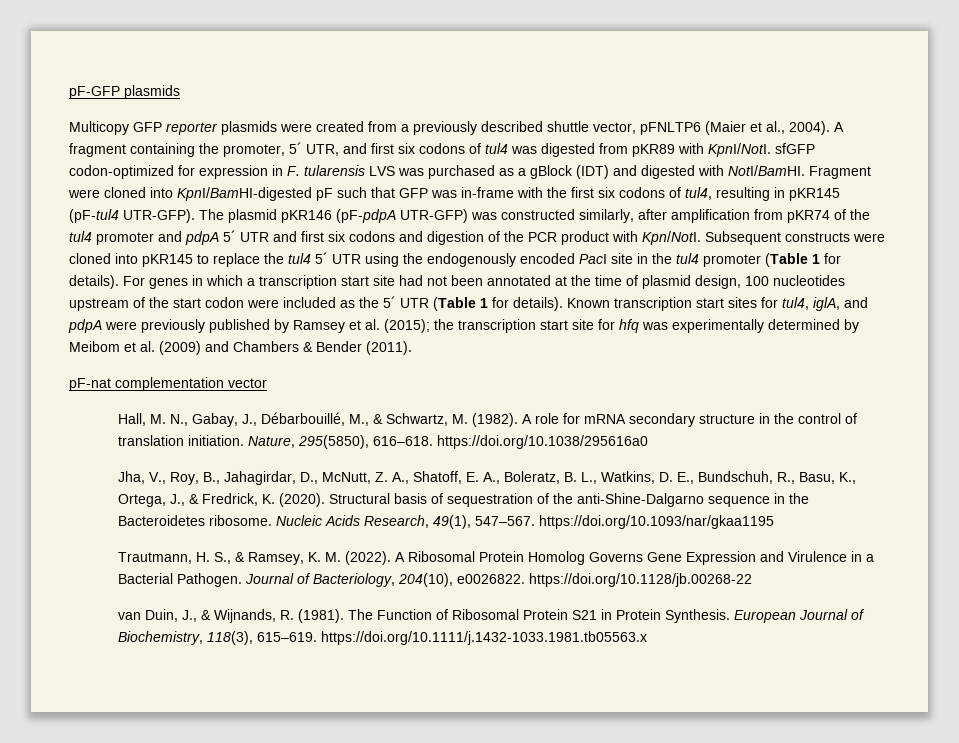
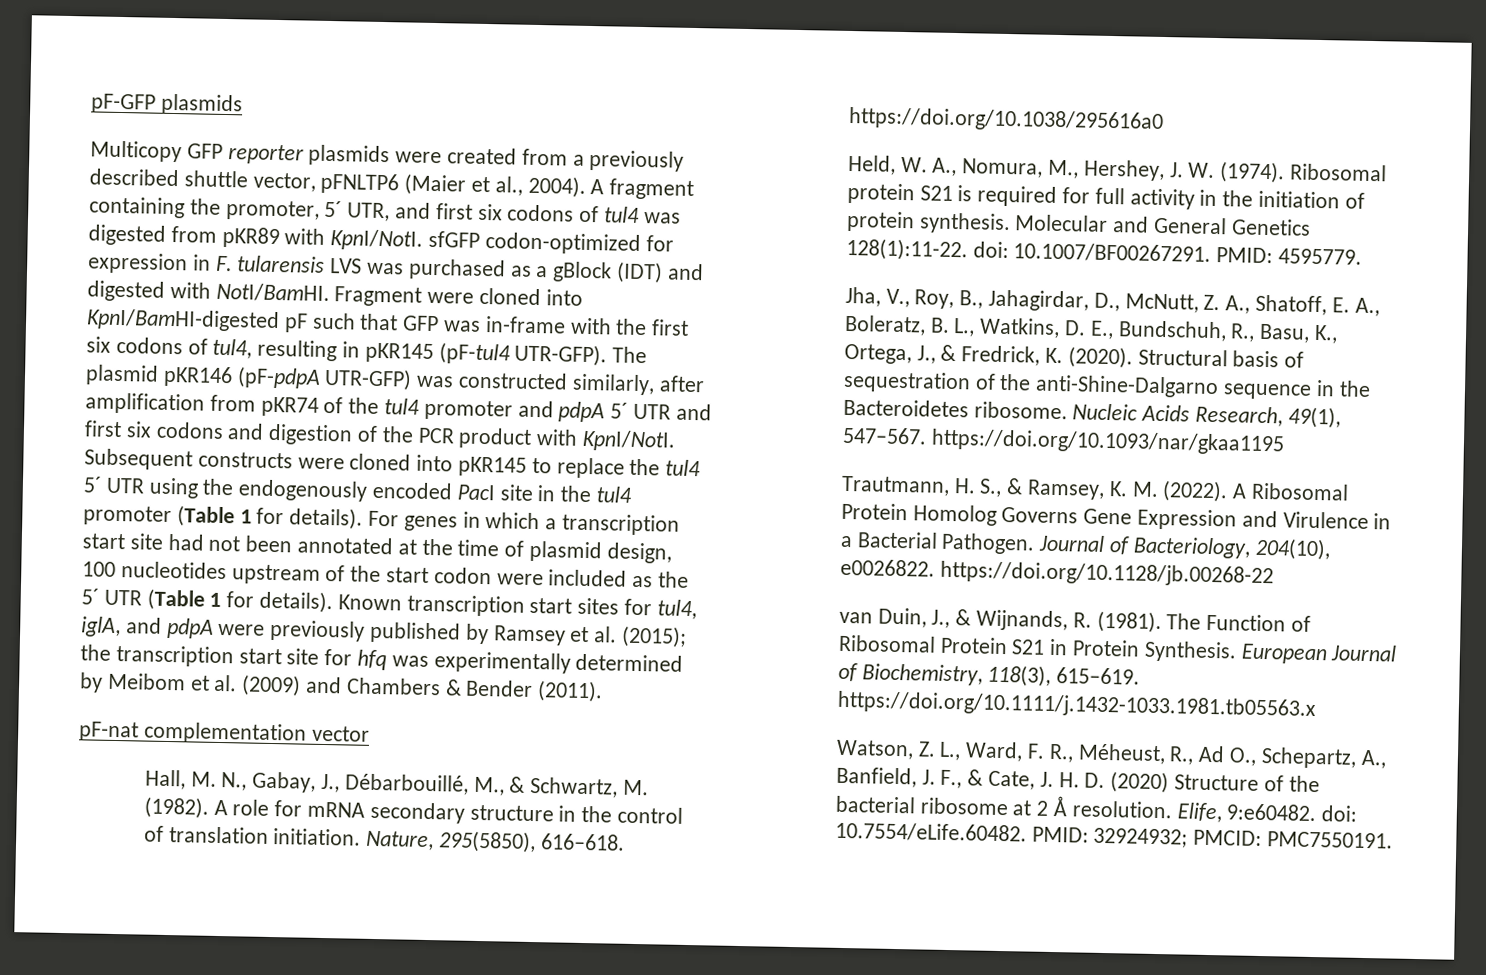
- The plasmid pKR146 (pF-pdpA UTR-GFP) was constructed similarly, after amplification from pKR74 of the tul4 promoter and pdpA 5´ UTR and first six codons and digestion of the PCR product with Kpn/NotI.
+ The plasmid pKR146 (pF-pdpA UTR-GFP) was constructed similarly, after amplification from pKR74 of the tul4 promoter and pdpA 5´ UTR and first six codons and digestion of the PCR product with KpnI/NotI.
+ Held, W. A., Nomura, M., Hershey, J. W. (1974). Ribosomal protein S21 is required for full activity in the initiation of protein synthesis. Molecular and General Genetics 128(1):11-22. doi: 10.1007/BF00267291. PMID: 4595779.
+ Watson, Z. L., Ward, F. R., Méheust, R., Ad O., Schepartz, A., Banfield, J. F., & Cate, J. H. D. (2020) Structure of the bacterial ribosome at 2 Å resolution. Elife, 9:e60482. doi: 10.7554/eLife.60482. PMID: 32924932; PMCID: PMC7550191.

